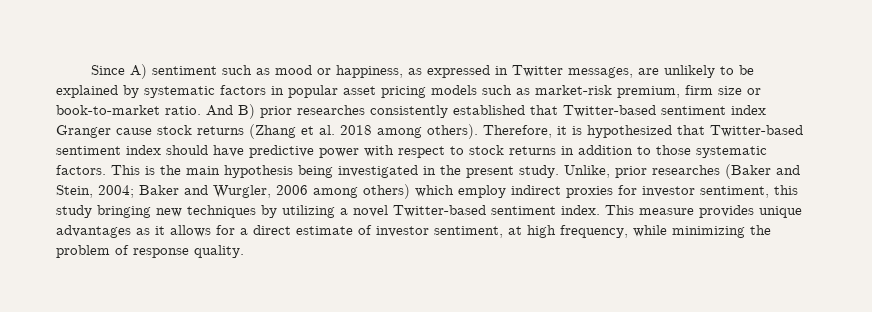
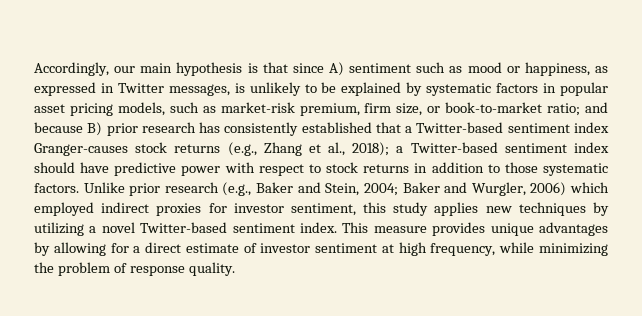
- Since A) sentiment such as mood or happiness, as expressed in Twitter messages, are unlikely to be explained by systematic factors in popular asset pricing models such as market-risk premium, firm size or book-to-market ratio. And B) prior researches consistently established that Twitter-based sentiment index Granger cause stock returns (Zhang et al. 2018 among others). Therefore, it is hypothesized that Twitter-based sentiment index should have predictive power with respect to stock returns in addition to those systematic factors.
+ Accordingly, our main hypothesis is that since A) sentiment such as mood or happiness, as expressed in Twitter messages, is unlikely to be explained by systematic factors in popular asset pricing models, such as market-risk premium, firm size, or book-to-market ratio; and because B) prior research has consistently established that a Twitter-based sentiment index Granger-causes stock returns (e.g., Zhang et al., 2018); a Twitter-based sentiment index should have predictive power with respect to stock returns in addition to those systematic factors.
- This is the main hypothesis being investigated in the present study. Unlike, prior researches (Baker and Stein, 2004; Baker and Wurgler, 2006 among others) which employ indirect proxies for investor sentiment, this study bringing new techniques by utilizing a novel Twitter-based sentiment index.
+ Unlike prior research (e.g., Baker and Stein, 2004; Baker and Wurgler, 2006) which employed indirect proxies for investor sentiment, this study applies new techniques by utilizing a novel Twitter-based sentiment index.
- This measure provides unique advantages as it allows for a direct estimate of investor sentiment, at high frequency, while minimizing the problem of response quality.
+ This measure provides unique advantages by allowing for a direct estimate of investor sentiment at high frequency, while minimizing the problem of response quality.

